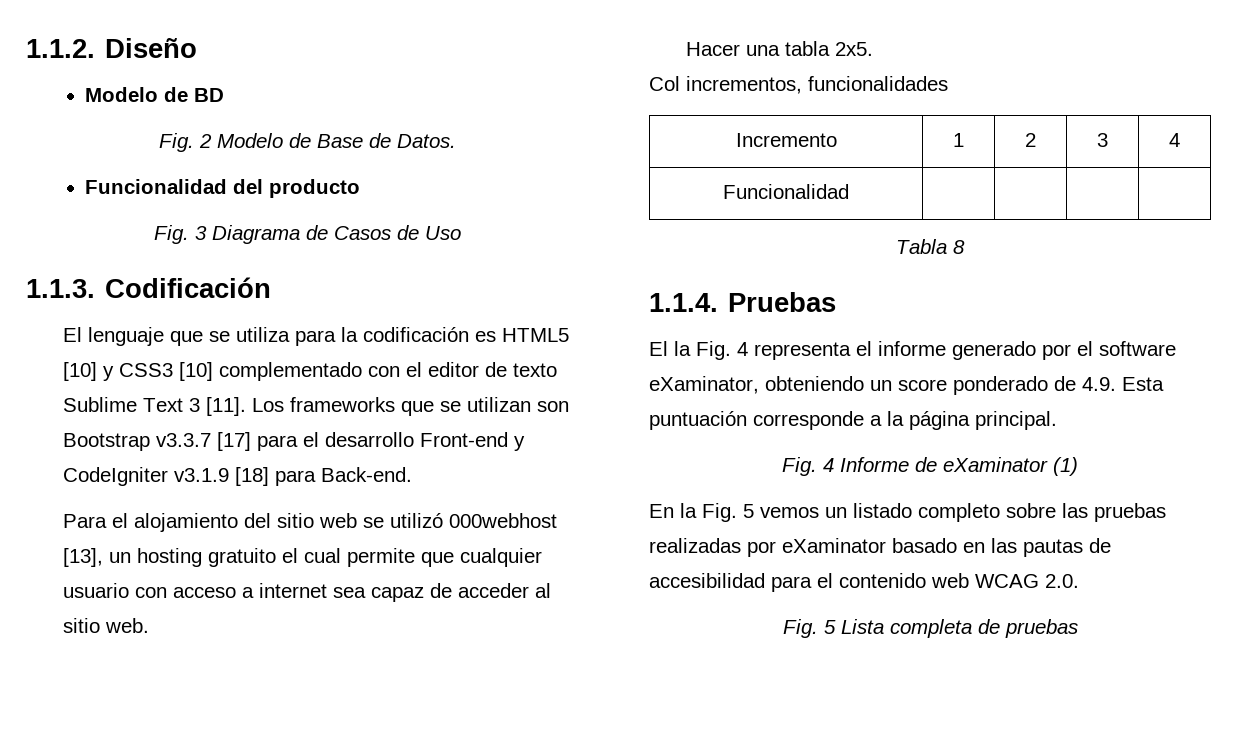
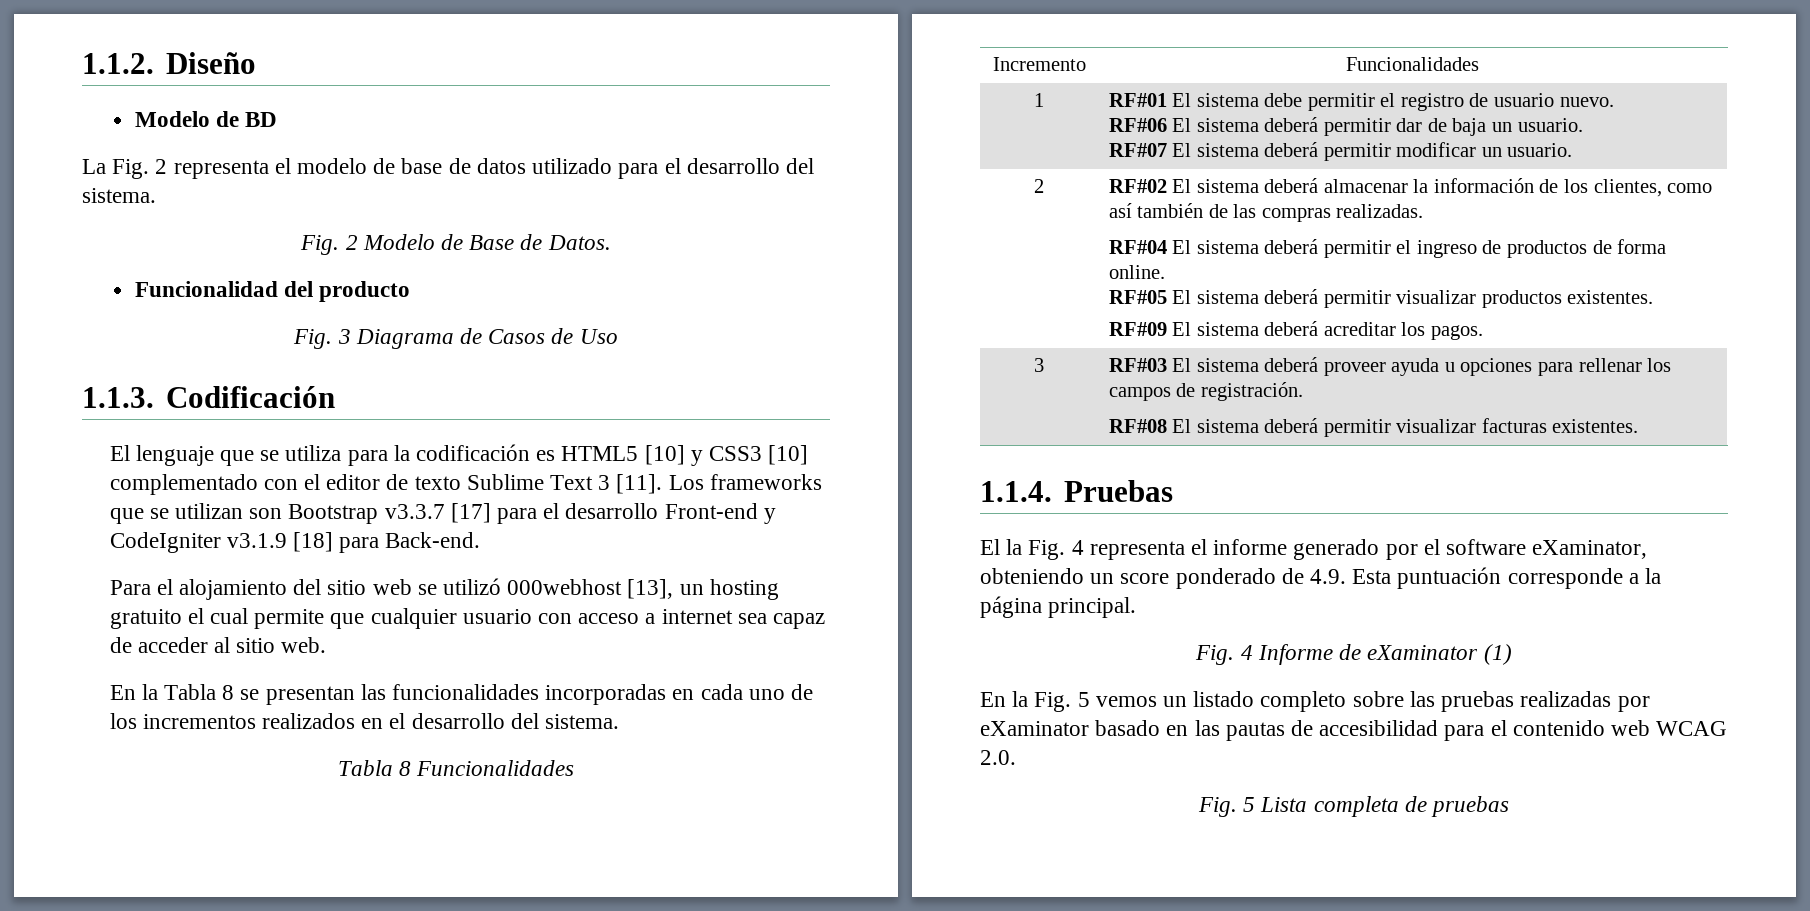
+ La Fig. 2 representa el modelo de base de datos utilizado para el desarrollo del sistema.
- Hacer una tabla 2x5.
- Col incrementos, funcionalidades
+ En la Tabla 8 se presentan las funcionalidades incorporadas en cada uno de los incrementos realizados en el desarrollo del sistema.
+ Tabla 8 Funcionalidades
- Incremento | 1 | 2 | 3 | 4
- Funcionalidad | | | |
- Tabla 8
+ Incremento | Funcionalidades
+ 1 | RF#01 El sistema debe permitir el registro de usuario nuevo.
+ RF#06 El sistema deberá permitir dar de baja un usuario.
+ RF#07 El sistema deberá permitir modificar un usuario.
+ 2 | RF#02 El sistema deberá almacenar la información de los clientes, como así también de las compras realizadas.
+ RF#04 El sistema deberá permitir el ingreso de productos de forma online.
+ RF#05 El sistema deberá permitir visualizar productos existentes.
+ RF#09 El sistema deberá acreditar los pagos.
+ 3 | RF#03 El sistema deberá proveer ayuda u opciones para rellenar los campos de registración.
+ RF#08 El sistema deberá permitir visualizar facturas existentes.

